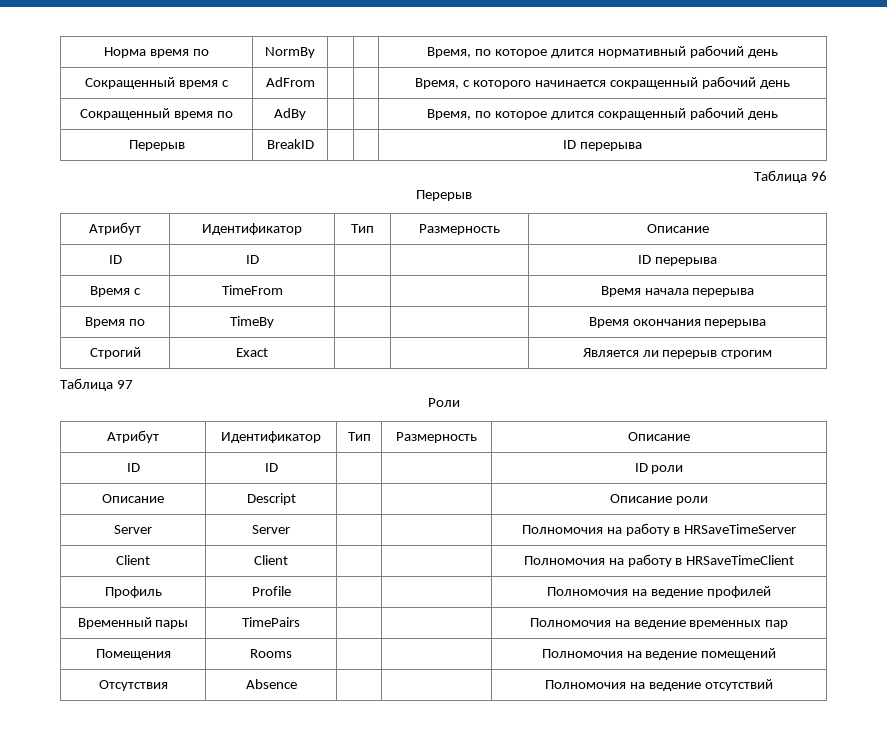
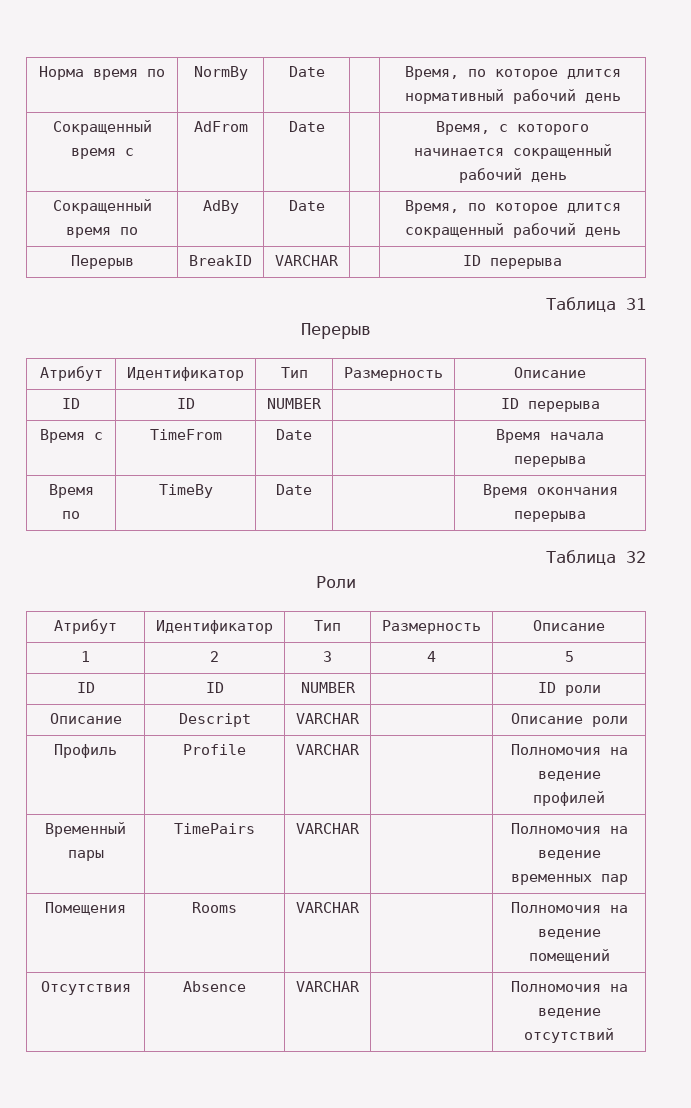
- Норма время по | NormBy | | | Время, по которое длится нормативный рабочий день
+ Норма время по | NormBy | Date | | Время, по которое длится нормативный рабочий день
- Сокращенный время с | AdFrom | | | Время, с которого начинается сокращенный рабочий день
+ Сокращенный время с | AdFrom | Date | | Время, с которого начинается сокращенный рабочий день
- Сокращенный время по | AdBy | | | Время, по которое длится сокращенный рабочий день
+ Сокращенный время по | AdBy | Date | | Время, по которое длится сокращенный рабочий день
- Перерыв | BreakID | | | ID перерыва
+ Перерыв | BreakID | VARCHAR | | ID перерыва
- Таблица 96
+ Таблица 31
- ID | ID | | | ID перерыва
+ ID | ID | NUMBER | | ID перерыва
- Время с | TimeFrom | | | Время начала перерыва
+ Время с | TimeFrom | Date | | Время начала перерыва
- Время по | TimeBy | | | Время окончания перерыва
+ Время по | TimeBy | Date | | Время окончания перерыва
- Строгий | Exact | | | Является ли перерыв строгим
- Таблица 97
+ Таблица 32
- ID | ID | | | ID роли
+ 1 | 2 | 3 | 4 | 5
+ ID | ID | NUMBER | | ID роли
- Описание | Descript | | | Описание роли
+ Описание | Descript | VARCHAR | | Описание роли
- Server | Server | | | Полномочия на работу в HRSaveTimeServer
- Client | Client | | | Полномочия на работу в HRSaveTimeClient
- Профиль | Profile | | | Полномочия на ведение профилей
+ Профиль | Profile | VARCHAR | | Полномочия на ведение профилей
- Временный пары | TimePairs | | | Полномочия на ведение временных пар
+ Временный пары | TimePairs | VARCHAR | | Полномочия на ведение временных пар
- Помещения | Rooms | | | Полномочия на ведение помещений
+ Помещения | Rooms | VARCHAR | | Полномочия на ведение помещений
- Отсутствия | Absence | | | Полномочия на ведение отсутствий
+ Отсутствия | Absence | VARCHAR | | Полномочия на ведение отсутствий

